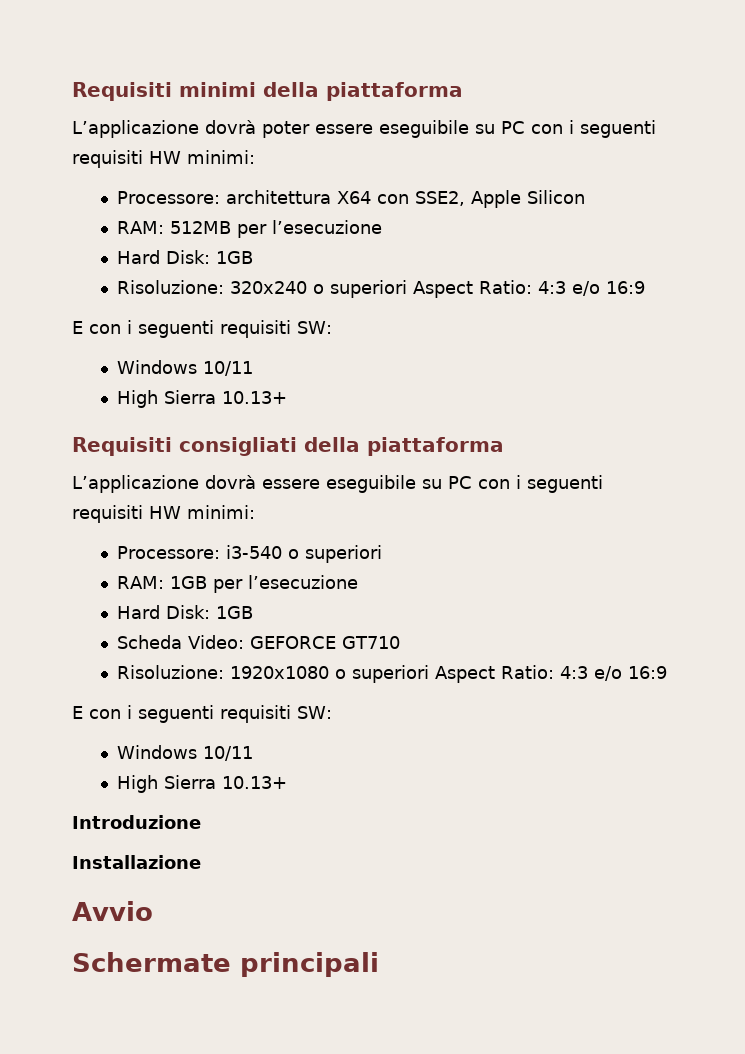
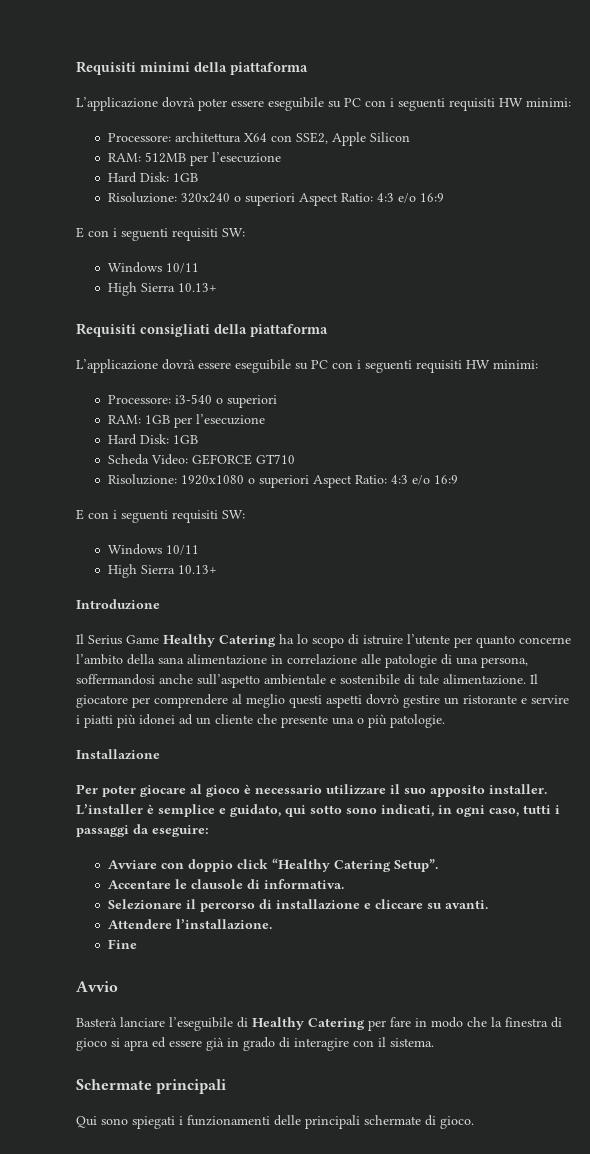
+ Il Serius Game Healthy Catering ha lo scopo di istruire l’utente per quanto concerne l’ambito della sana alimentazione in correlazione alle patologie di una persona, soffermandosi anche sull’aspetto ambientale e sostenibile di tale alimentazione. Il giocatore per comprendere al meglio questi aspetti dovrò gestire un ristorante e servire i piatti più idonei ad un cliente che presente una o più patologie.
  Installazione
+ Per poter giocare al gioco è necessario utilizzare il suo apposito installer. L’installer è semplice e guidato, qui sotto sono indicati, in ogni caso, tutti i passaggi da eseguire:
+ Avviare con doppio click “Healthy Catering Setup”.
+ Accentare le clausole di informativa.
+ Selezionare il percorso di installazione e cliccare su avanti.
+ Attendere l’installazione.
+ Fine
  Avvio
+ Basterà lanciare l’eseguibile di Healthy Catering per fare in modo che la finestra di gioco si apra ed essere già in grado di interagire con il sistema.
  Schermate principali
+ Qui sono spiegati i funzionamenti delle principali schermate di gioco.

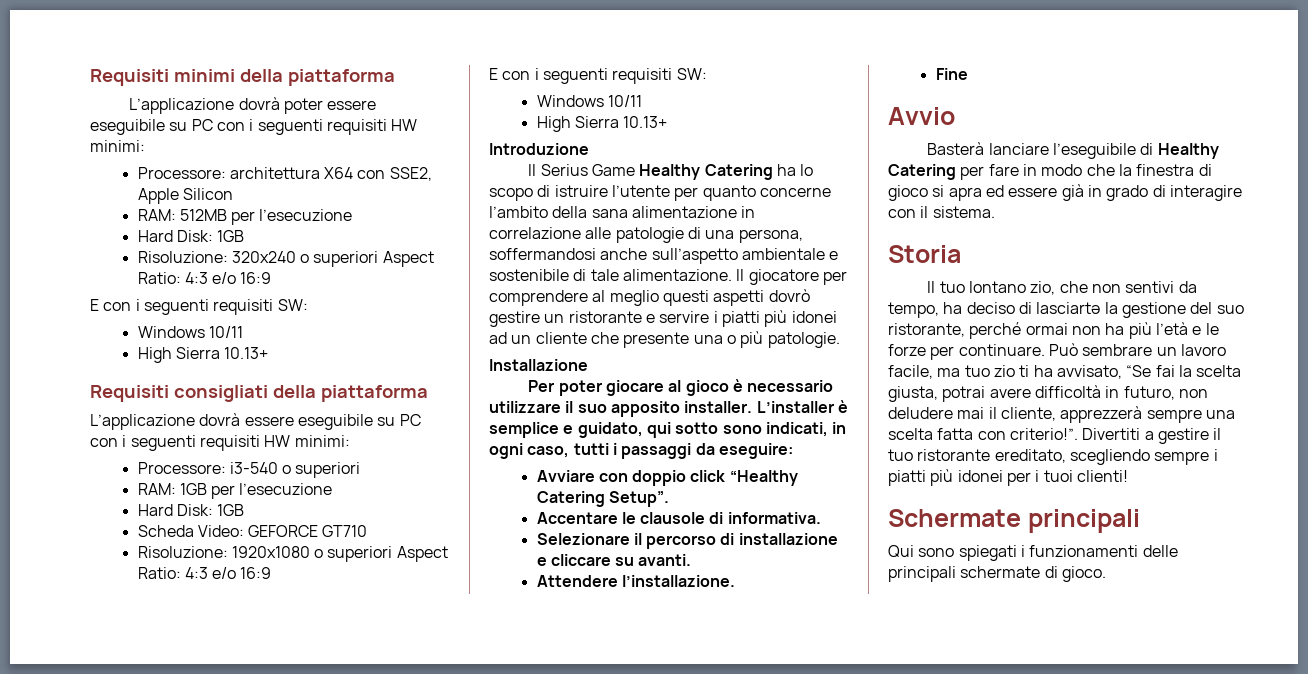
+ Storia
+ Il tuo lontano zio, che non sentivi da tempo, ha deciso di lasciartə la gestione del suo ristorante, perché ormai non ha più l’età e le forze per continuare. Può sembrare un lavoro facile, ma tuo zio ti ha avvisato, “Se fai la scelta giusta, potrai avere difficoltà in futuro, non deludere mai il cliente, apprezzerà sempre una scelta fatta con criterio!”. Divertiti a gestire il tuo ristorante ereditato, scegliendo sempre i piatti più idonei per i tuoi clienti!

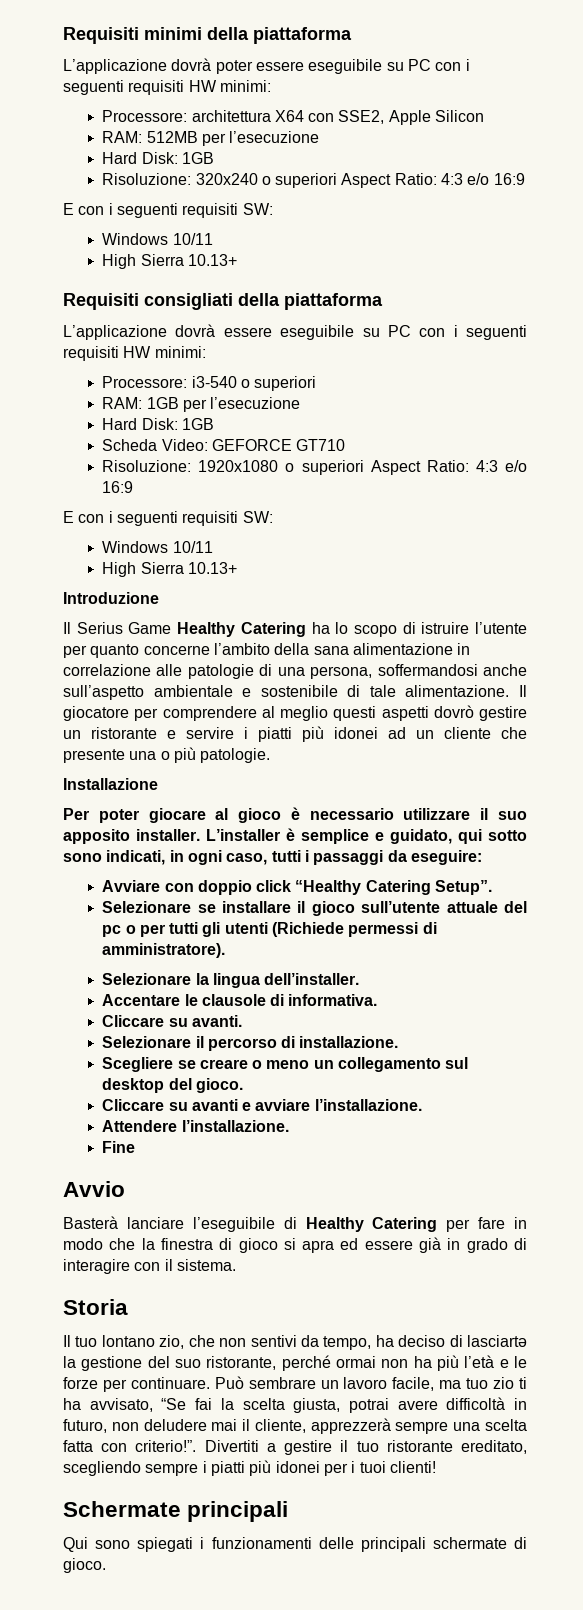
+ Selezionare se installare il gioco sull’utente attuale del pc o per tutti gli utenti (Richiede permessi di amministratore).
+ Selezionare la lingua dell’installer.
+ Cliccare su avanti.
- Selezionare il percorso di installazione e cliccare su avanti.
+ Selezionare il percorso di installazione.
+ Scegliere se creare o meno un collegamento sul desktop del gioco.
+ Cliccare su avanti e avviare l’installazione.

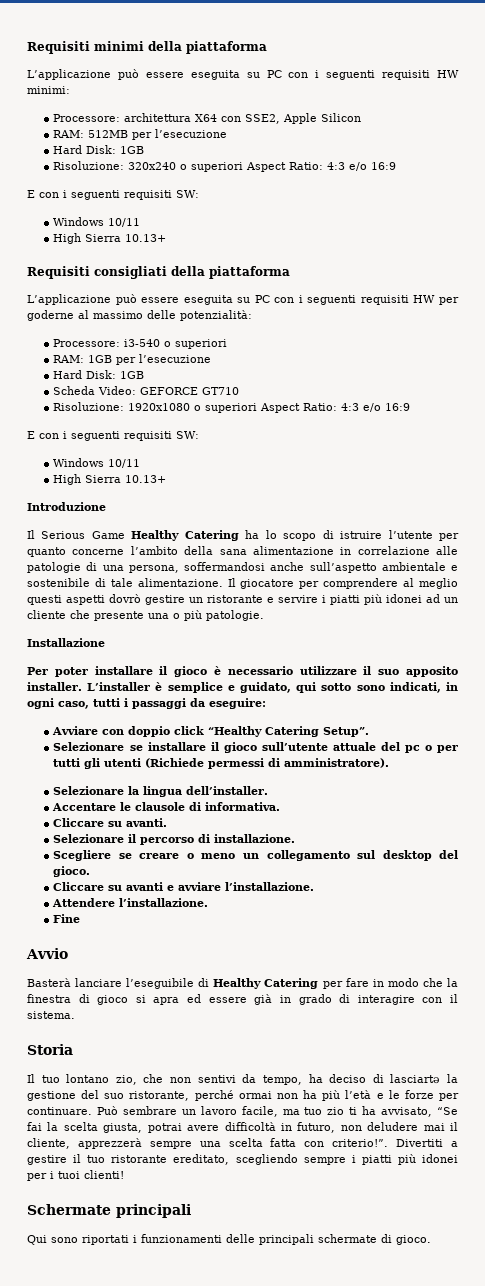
- L’applicazione dovrà poter essere eseguibile su PC con i seguenti requisiti HW minimi:
+ L’applicazione può essere eseguita su PC con i seguenti requisiti HW minimi:
- L’applicazione dovrà essere eseguibile su PC con i seguenti requisiti HW minimi:
+ L’applicazione può essere eseguita su PC con i seguenti requisiti HW per goderne al massimo delle potenzialità:
- Il Serius Game Healthy Catering ha lo scopo di istruire l’utente per quanto concerne l’ambito della sana alimentazione in correlazione alle patologie di una persona, soffermandosi anche sull’aspetto ambientale e sostenibile di tale alimentazione.
+ Il Serious Game Healthy Catering ha lo scopo di istruire l’utente per quanto concerne l’ambito della sana alimentazione in correlazione alle patologie di una persona, soffermandosi anche sull’aspetto ambientale e sostenibile di tale alimentazione.
- Per poter giocare al gioco è necessario utilizzare il suo apposito installer.
+ Per poter installare il gioco è necessario utilizzare il suo apposito installer.
- Qui sono spiegati i funzionamenti delle principali schermate di gioco.
+ Qui sono riportati i funzionamenti delle principali schermate di gioco.

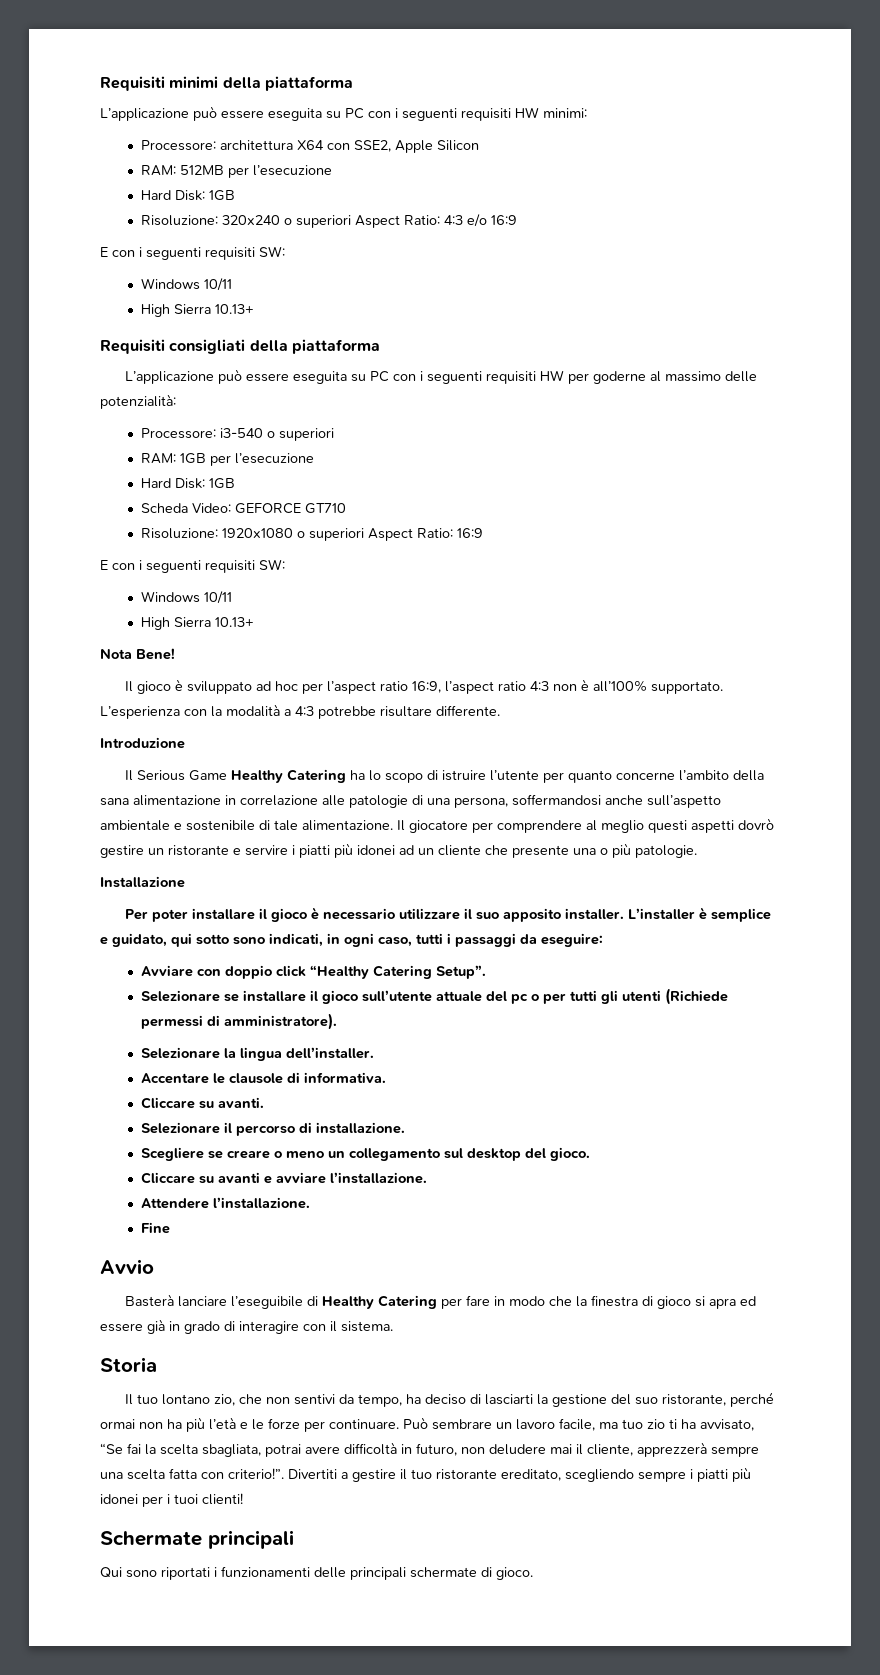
- Risoluzione: 1920x1080 o superiori Aspect Ratio: 4:3 e/o 16:9
+ Risoluzione: 1920x1080 o superiori Aspect Ratio: 16:9
+ Nota Bene!
+ Il gioco è sviluppato ad hoc per l’aspect ratio 16:9, l’aspect ratio 4:3 non è all’100% supportato. L’esperienza con la modalità a 4:3 potrebbe risultare differente.
- Il tuo lontano zio, che non sentivi da tempo, ha deciso di lasciartə la gestione del suo ristorante, perché ormai non ha più l’età e le forze per continuare.
+ Il tuo lontano zio, che non sentivi da tempo, ha deciso di lasciarti la gestione del suo ristorante, perché ormai non ha più l’età e le forze per continuare.
- Può sembrare un lavoro facile, ma tuo zio ti ha avvisato, “Se fai la scelta giusta, potrai avere difficoltà in futuro, non deludere mai il cliente, apprezzerà sempre una scelta fatta con criterio!”.
+ Può sembrare un lavoro facile, ma tuo zio ti ha avvisato, “Se fai la scelta sbagliata, potrai avere difficoltà in futuro, non deludere mai il cliente, apprezzerà sempre una scelta fatta con criterio!”.

